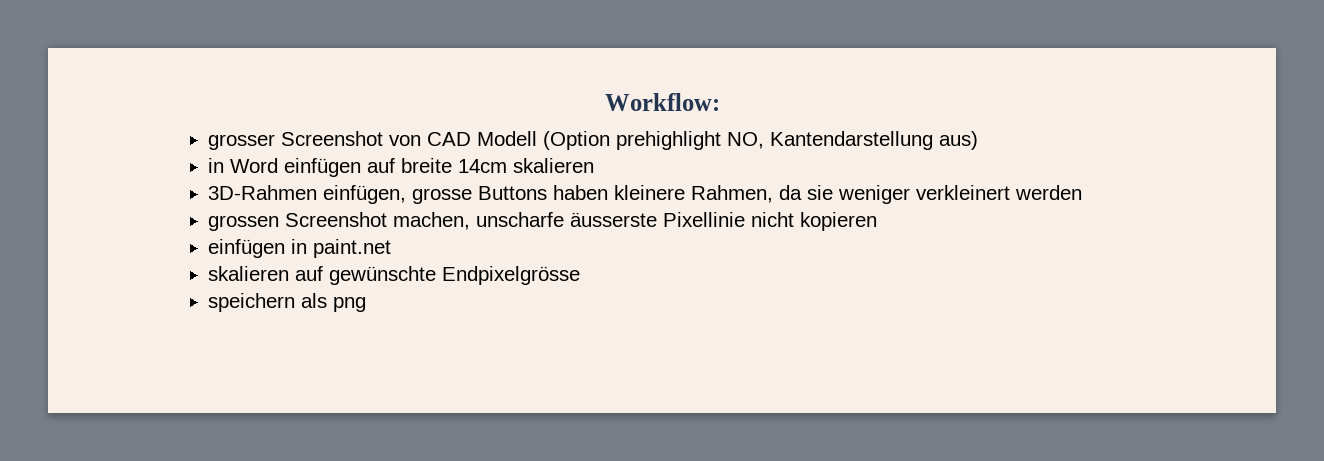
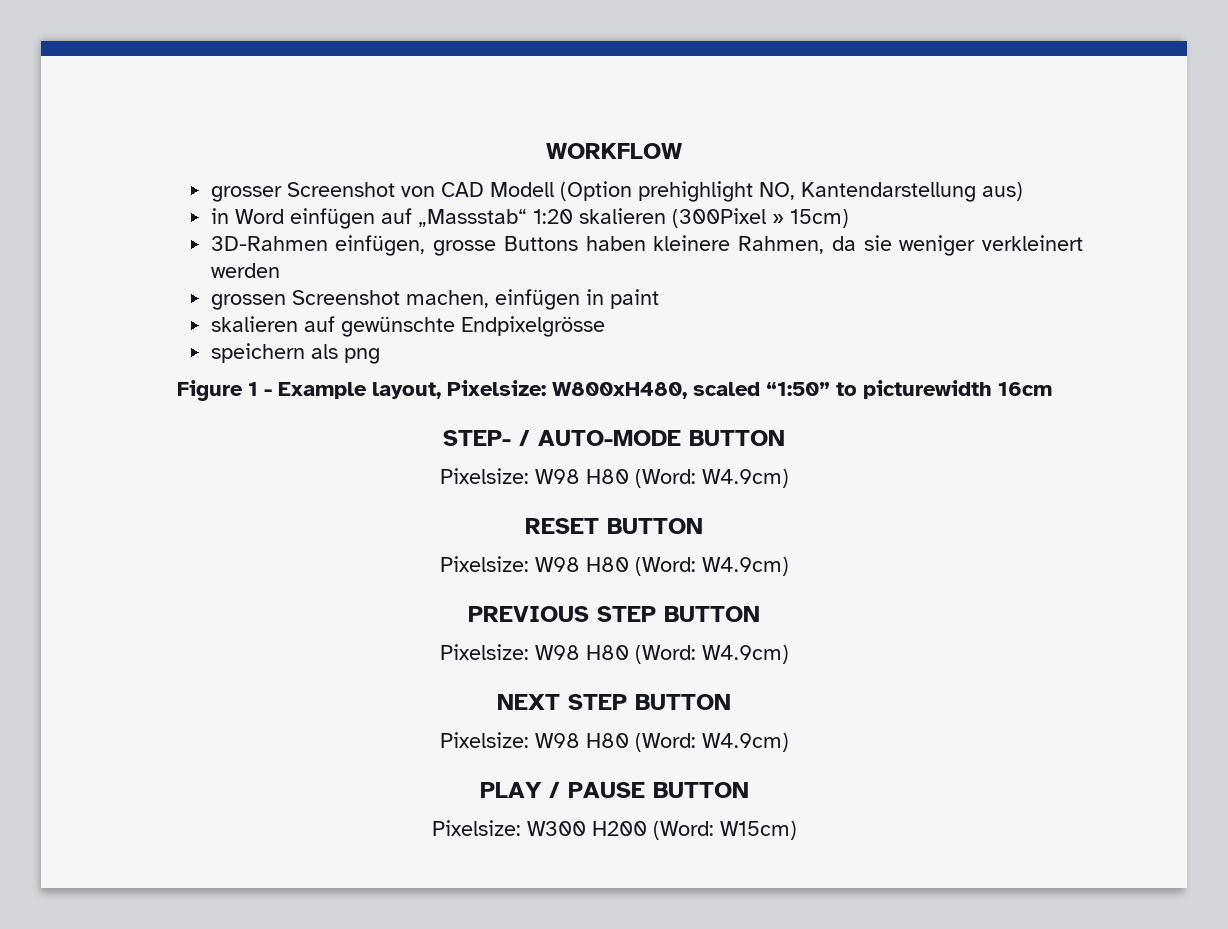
- Workflow:
+ WORKFLOW
- in Word einfügen auf breite 14cm skalieren
+ in Word einfügen auf „Massstab“ 1:20 skalieren (300Pixel » 15cm)
- grossen Screenshot machen, unscharfe äusserste Pixellinie nicht kopieren
- einfügen in paint.net
+ grossen Screenshot machen, einfügen in paint
+ Figure 1 - Example layout, Pixelsize: W800xH480, scaled “1:50” to picturewidth 16cm
+ STEP- / AUTO-MODE BUTTON
+ Pixelsize: W98 H80 (Word: W4.9cm)
+ RESET BUTTON
+ Pixelsize: W98 H80 (Word: W4.9cm)
+ PREVIOUS STEP BUTTON
+ Pixelsize: W98 H80 (Word: W4.9cm)
+ NEXT STEP BUTTON
+ Pixelsize: W98 H80 (Word: W4.9cm)
+ PLAY / PAUSE BUTTON
+ Pixelsize: W300 H200 (Word: W15cm)

